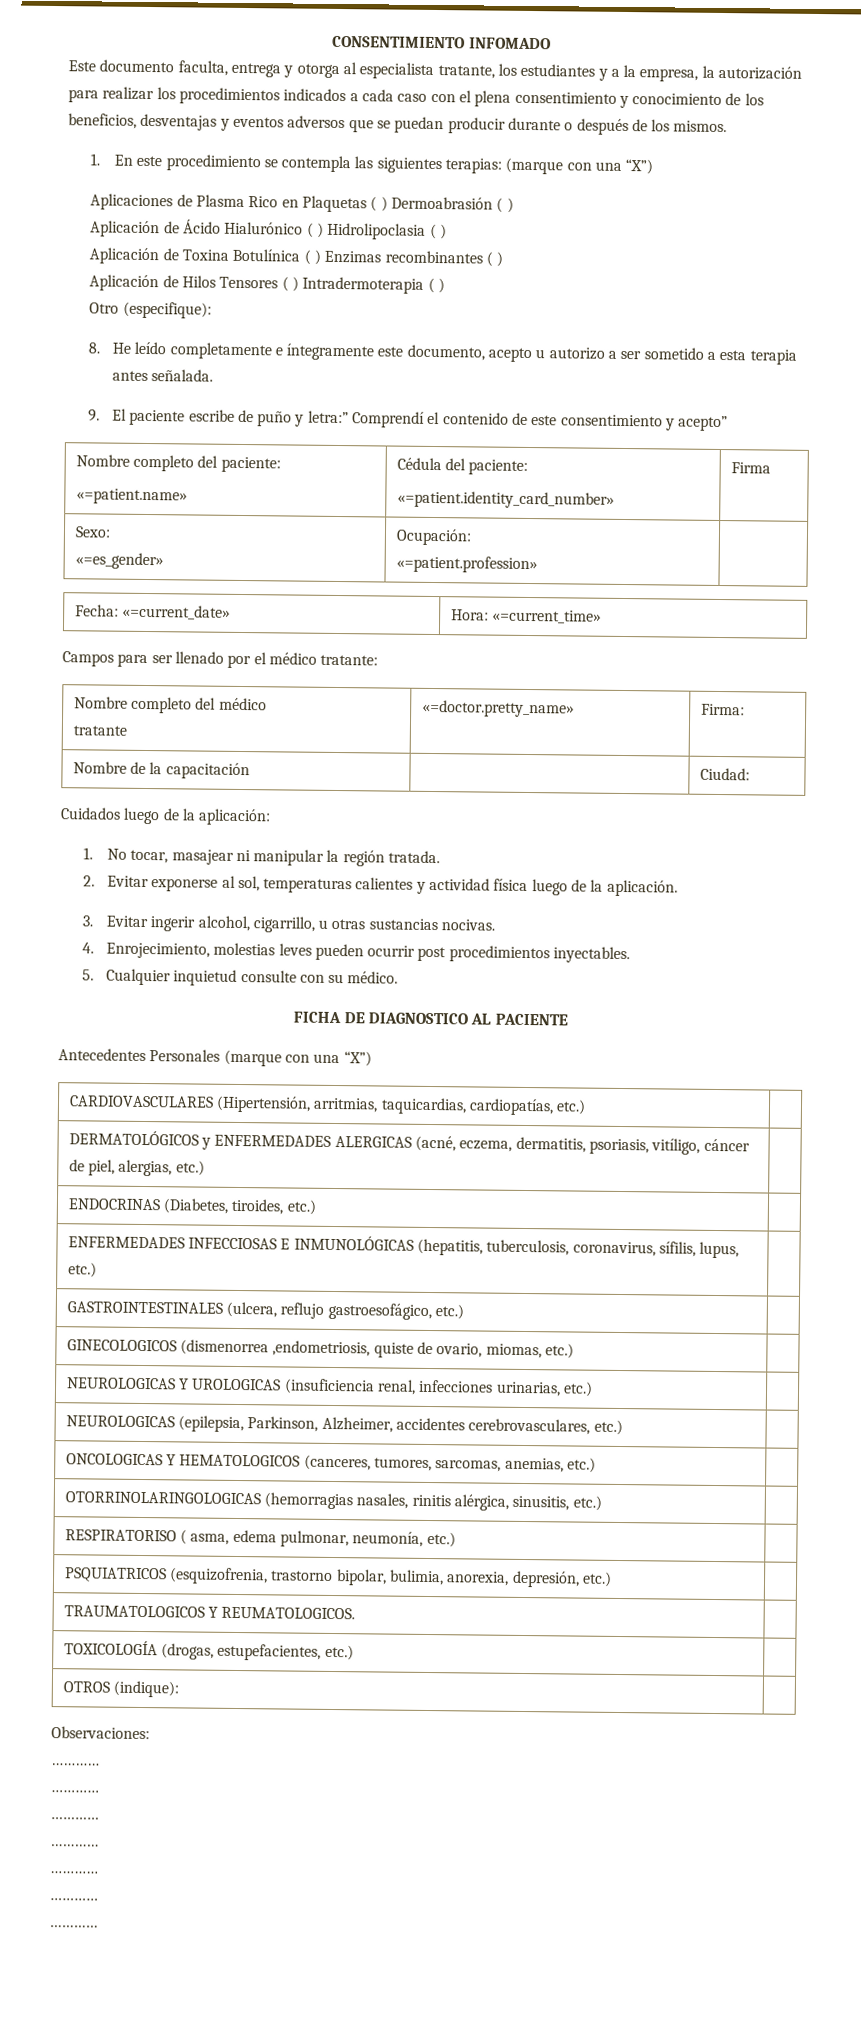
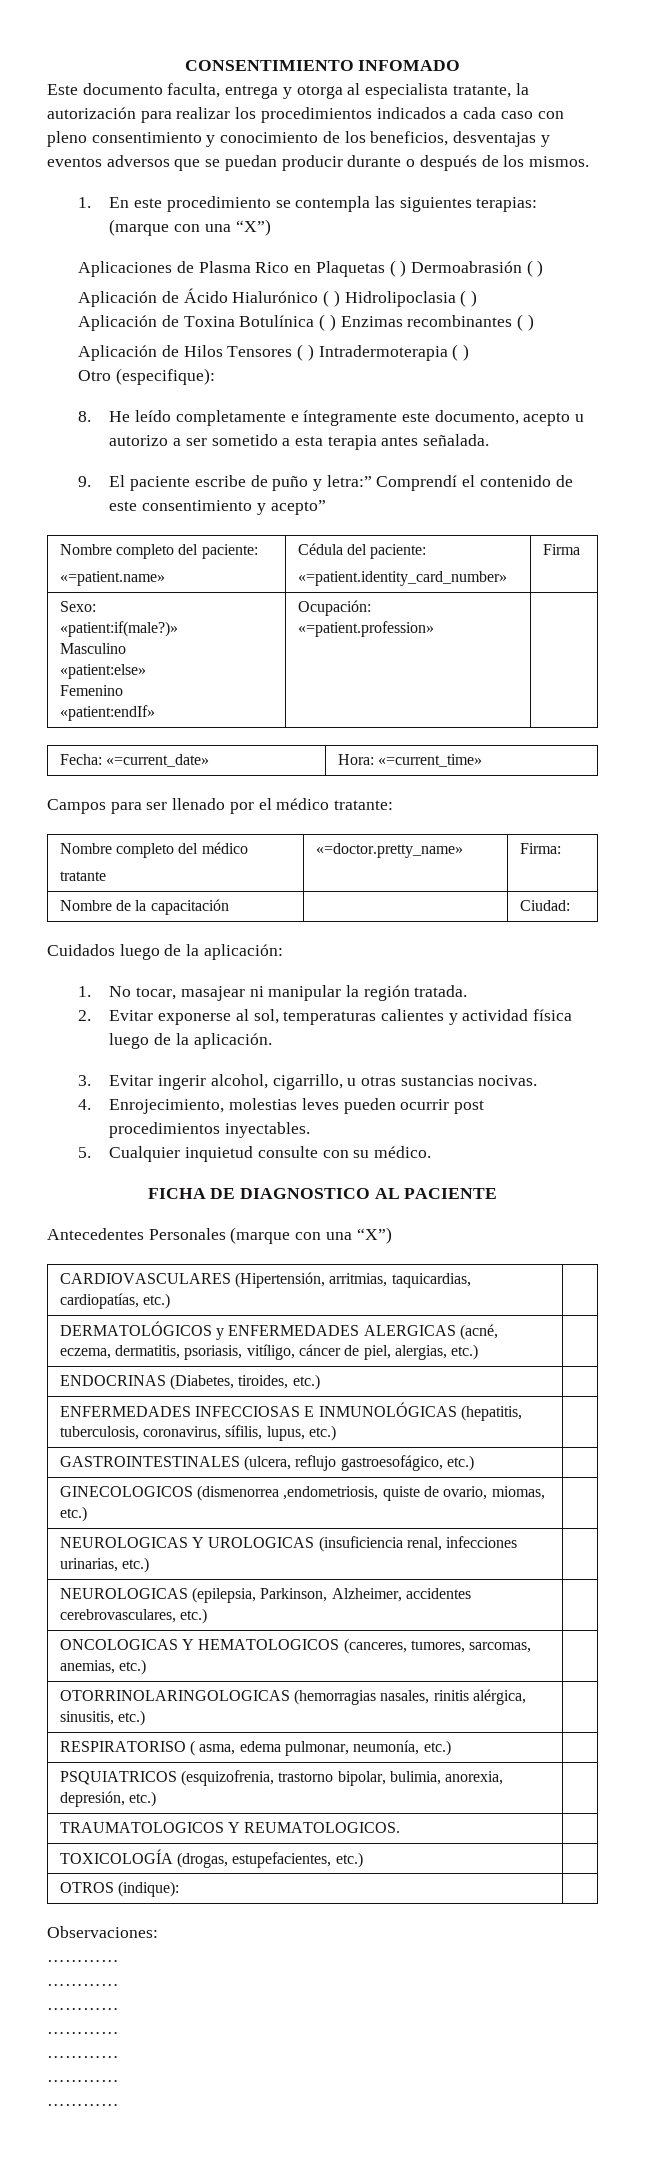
- Este documento faculta, entrega y otorga al especialista tratante, los estudiantes y a la empresa, la autorización para realizar los procedimientos indicados a cada caso con el plena consentimiento y conocimiento de los beneficios, desventajas y eventos adversos que se puedan producir durante o después de los mismos.
+ Este documento faculta, entrega y otorga al especialista tratante, la autorización para realizar los procedimientos indicados a cada caso con pleno consentimiento y conocimiento de los beneficios, desventajas y eventos adversos que se puedan producir durante o después de los mismos.
  Sexo:
- «=es_gender» | Ocupación:
+ «patient:if(male?)»
+ Masculino
+ «patient:else»
+ Femenino
+ «patient:endIf» | Ocupación:

